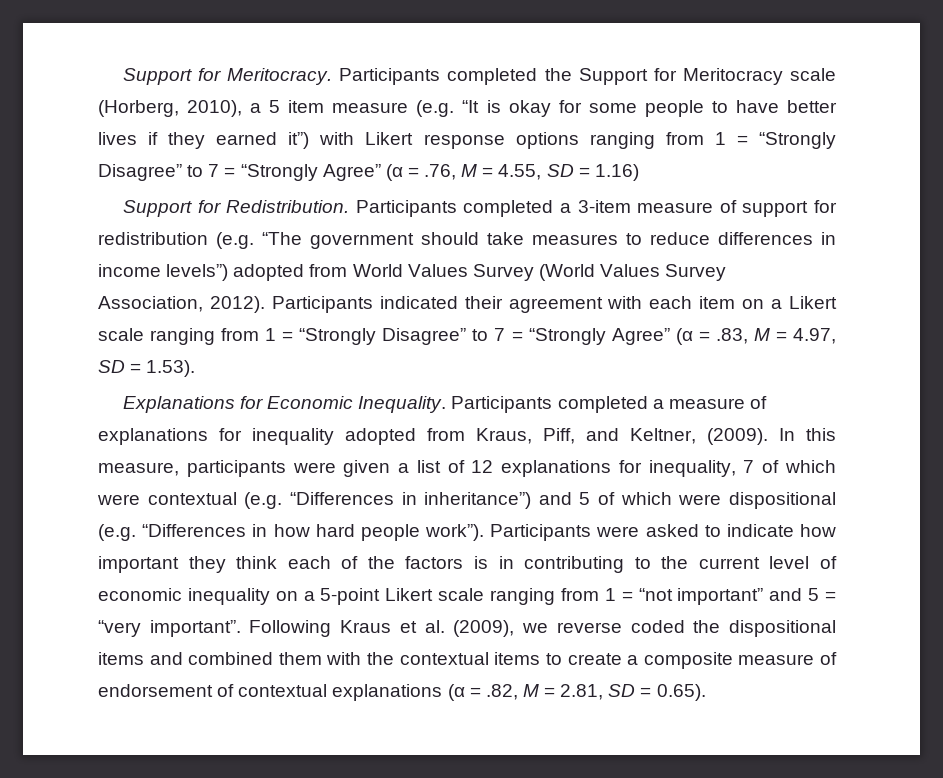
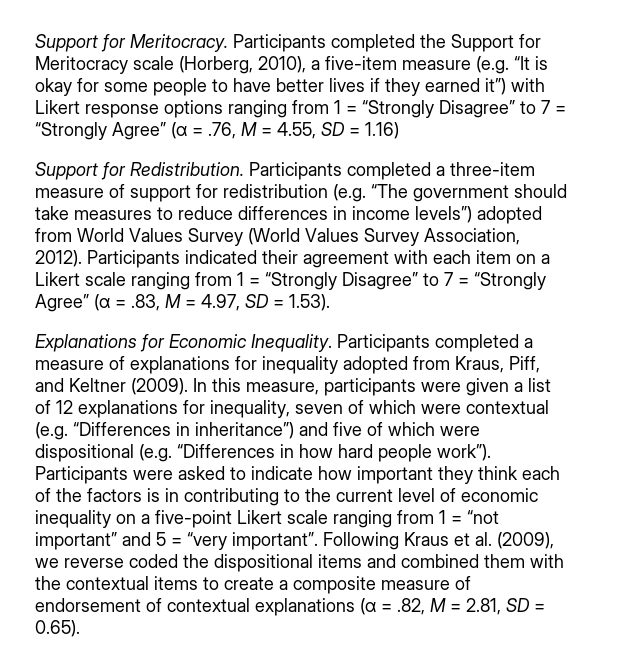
- Participants completed the Support for Meritocracy scale (Horberg, 2010), a 5 item measure (e.g. “It is okay for some people to have better lives if they earned it”) with Likert response options ranging from 1 = “Strongly Disagree” to 7 = “Strongly Agree” (α = .76, M = 4.55, SD = 1.16)
+ Participants completed the Support for Meritocracy scale (Horberg, 2010), a five-item measure (e.g. “It is okay for some people to have better lives if they earned it”) with Likert response options ranging from 1 = “Strongly Disagree” to 7 = “Strongly Agree” (α = .76, M = 4.55, SD = 1.16)
- Participants completed a 3-item measure of support for redistribution (e.g. “The government should take measures to reduce differences in income levels”) adopted from World Values Survey (World Values Survey Association, 2012).
+ Participants completed a three-item measure of support for redistribution (e.g. “The government should take measures to reduce differences in income levels”) adopted from World Values Survey (World Values Survey Association, 2012).
- Participants completed a measure of explanations for inequality adopted from Kraus, Piff, and Keltner, (2009).
+ Participants completed a measure of explanations for inequality adopted from Kraus, Piff, and Keltner (2009).
- In this measure, participants were given a list of 12 explanations for inequality, 7 of which were contextual (e.g. “Differences in inheritance”) and 5 of which were dispositional (e.g. “Differences in how hard people work”).
+ In this measure, participants were given a list of 12 explanations for inequality, seven of which were contextual (e.g. “Differences in inheritance”) and five of which were dispositional (e.g. “Differences in how hard people work”).
- Participants were asked to indicate how important they think each of the factors is in contributing to the current level of economic inequality on a 5-point Likert scale ranging from 1 = “not important” and 5 = “very important”.
+ Participants were asked to indicate how important they think each of the factors is in contributing to the current level of economic inequality on a five-point Likert scale ranging from 1 = “not important” and 5 = “very important”.

